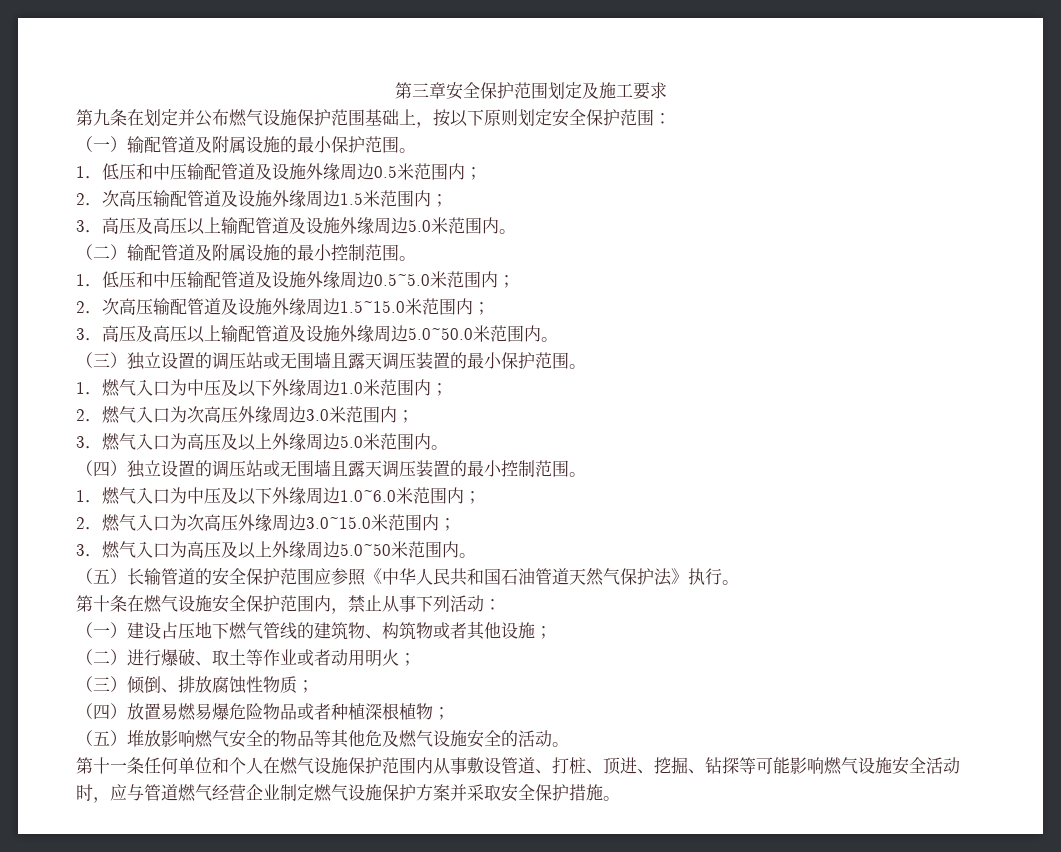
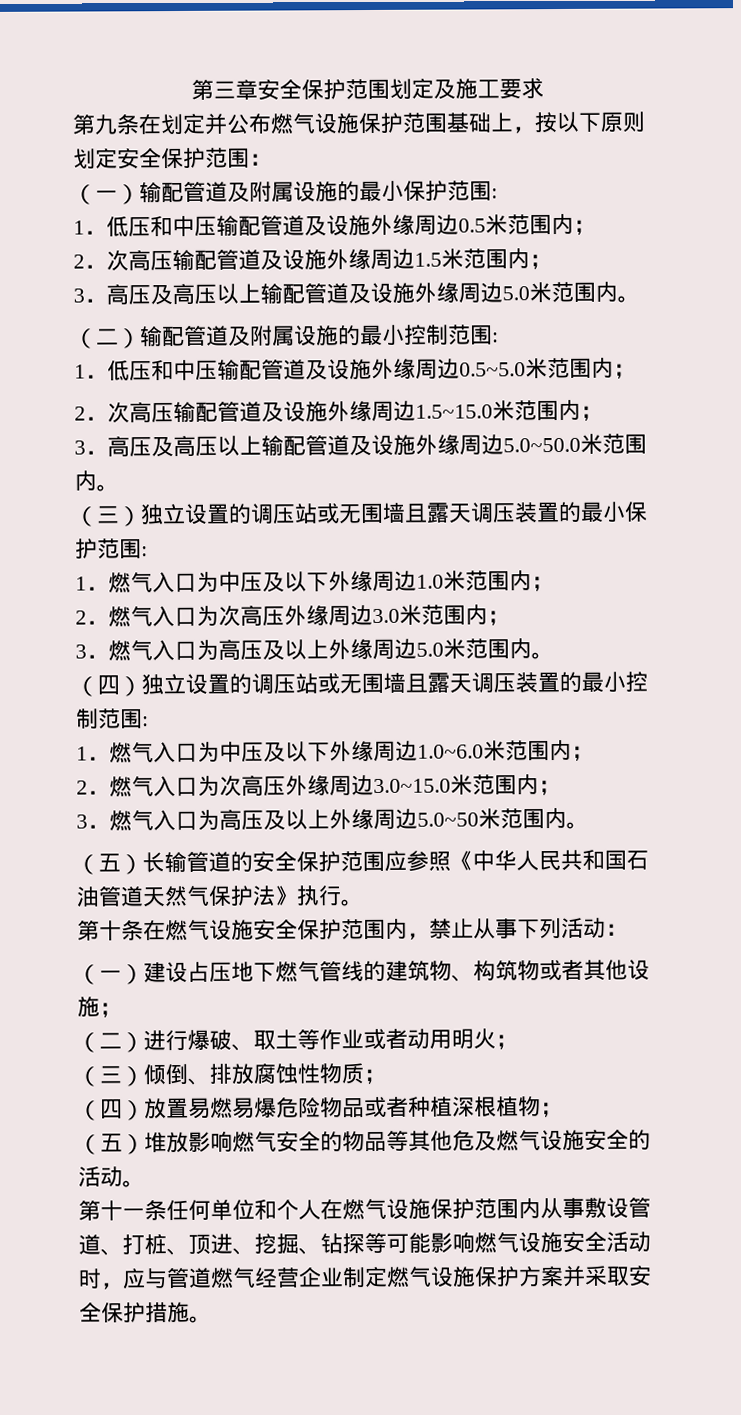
- （一）输配管道及附属设施的最小保护范围。
+ （一）输配管道及附属设施的最小保护范围:
- （二）输配管道及附属设施的最小控制范围。
+ （二）输配管道及附属设施的最小控制范围:
- （三）独立设置的调压站或无围墙且露天调压装置的最小保护范围。
+ （三）独立设置的调压站或无围墙且露天调压装置的最小保护范围:
- （四）独立设置的调压站或无围墙且露天调压装置的最小控制范围。
+ （四）独立设置的调压站或无围墙且露天调压装置的最小控制范围:

